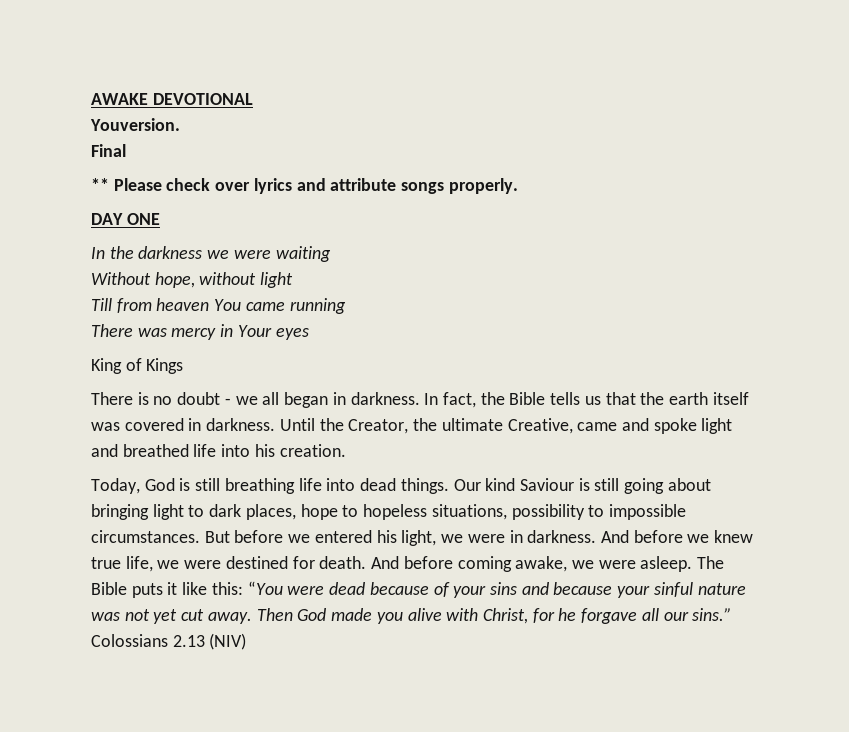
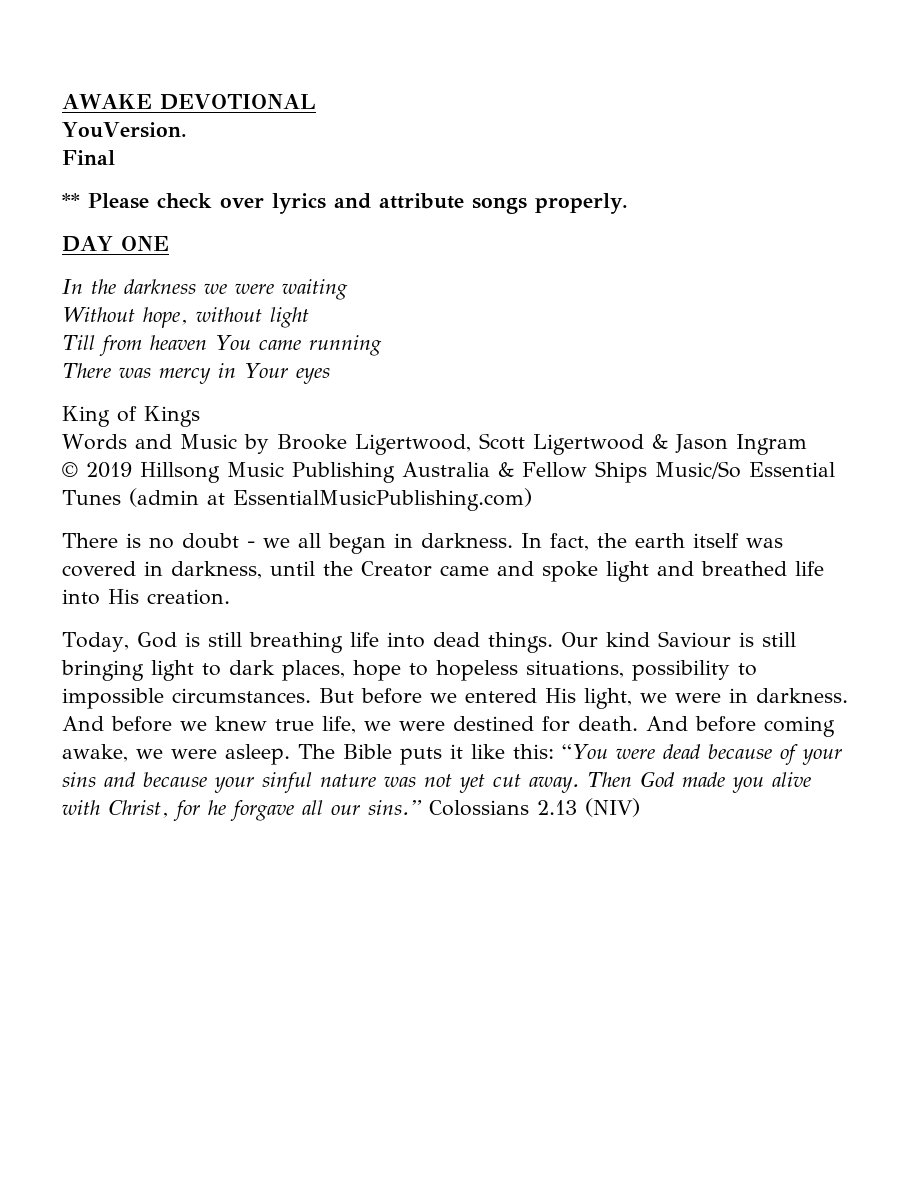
- Youversion.
+ YouVersion.
+ Words and Music by Brooke Ligertwood, Scott Ligertwood & Jason Ingram
+ © 2019 Hillsong Music Publishing Australia & Fellow Ships Music/So Essential Tunes (admin at EssentialMusicPublishing.com)
- In fact, the Bible tells us that the earth itself was covered in darkness. Until the Creator, the ultimate Creative, came and spoke light and breathed life into his creation.
+ In fact, the earth itself was covered in darkness, until the Creator came and spoke light and breathed life into His creation.
- Our kind Saviour is still going about bringing light to dark places, hope to hopeless situations, possibility to impossible circumstances.
+ Our kind Saviour is still bringing light to dark places, hope to hopeless situations, possibility to impossible circumstances.
- But before we entered his light, we were in darkness.
+ But before we entered His light, we were in darkness.

